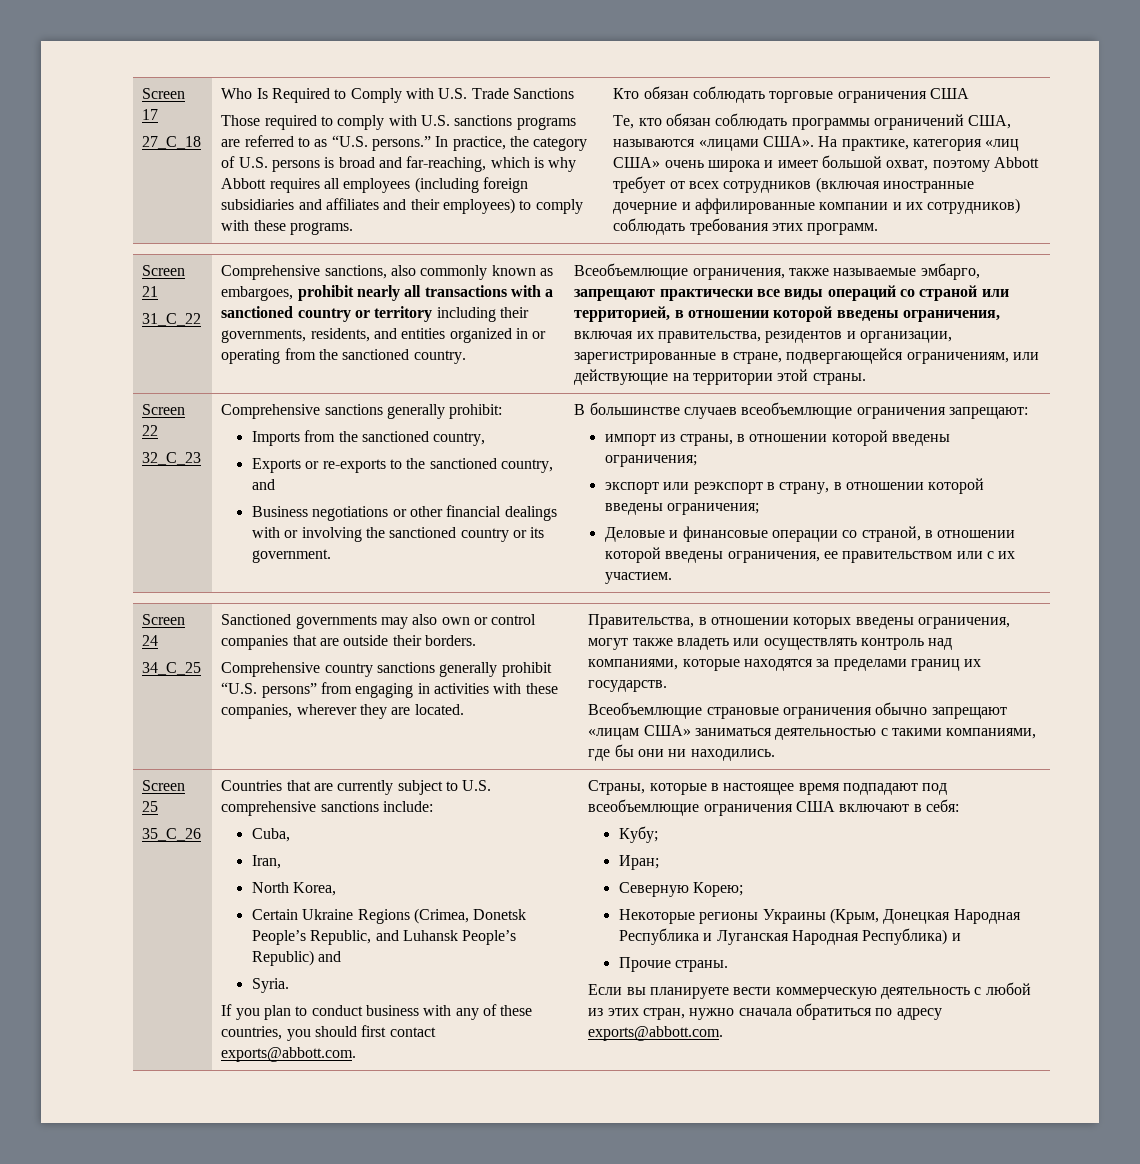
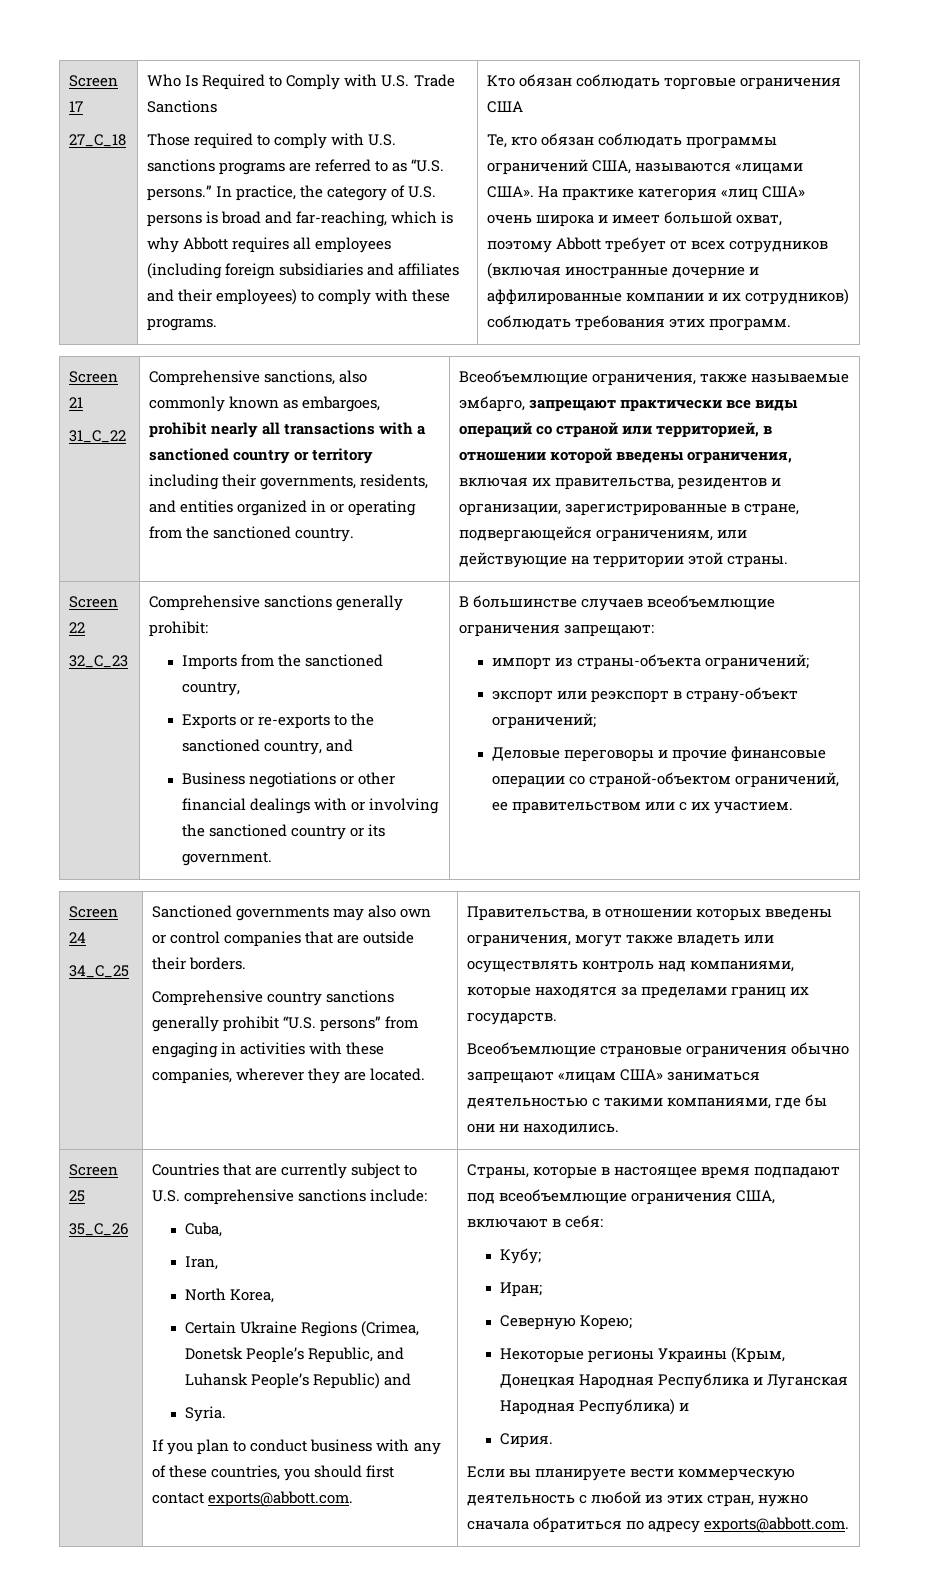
- На практике, категория «лиц США» очень широка и имеет большой охват, поэтому Abbott требует от всех сотрудников (включая иностранные дочерние и аффилированные компании и их сотрудников) соблюдать требования этих программ.
+ На практике категория «лиц США» очень широка и имеет большой охват, поэтому Abbott требует от всех сотрудников (включая иностранные дочерние и аффилированные компании и их сотрудников) соблюдать требования этих программ.
- импорт из страны, в отношении которой введены ограничения;
- экспорт или реэкспорт в страну, в отношении которой введены ограничения;
- Деловые и финансовые операции со страной, в отношении которой введены ограничения, ее правительством или с их участием.
+ импорт из страны-объекта ограничений;
+ экспорт или реэкспорт в страну-объект ограничений;
+ Деловые переговоры и прочие финансовые операции со страной-объектом ограничений, ее правительством или с их участием.
- Страны, которые в настоящее время подпадают под всеобъемлющие ограничения США включают в себя:
+ Страны, которые в настоящее время подпадают под всеобъемлющие ограничения США, включают в себя:
- Прочие страны.
+ Сирия.

